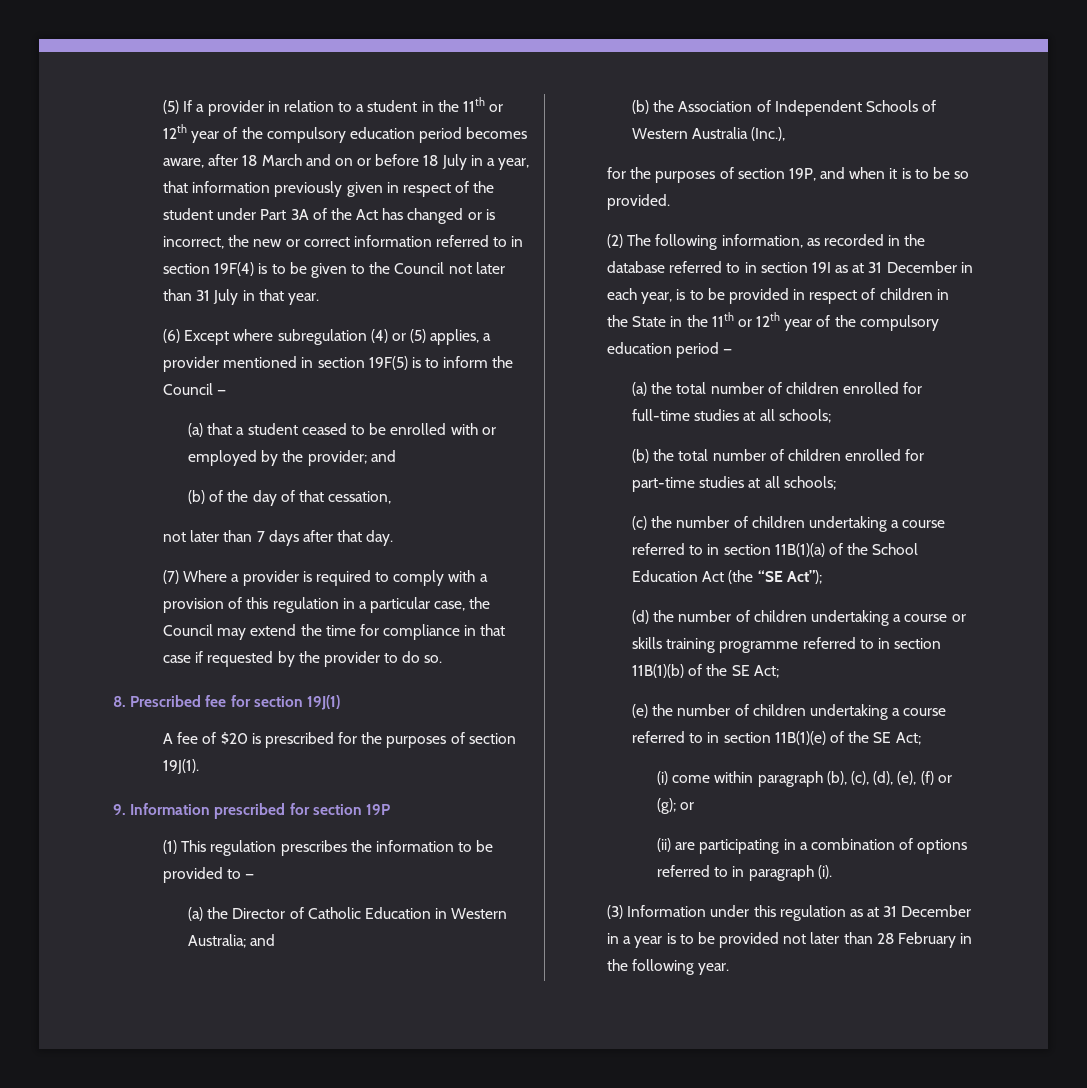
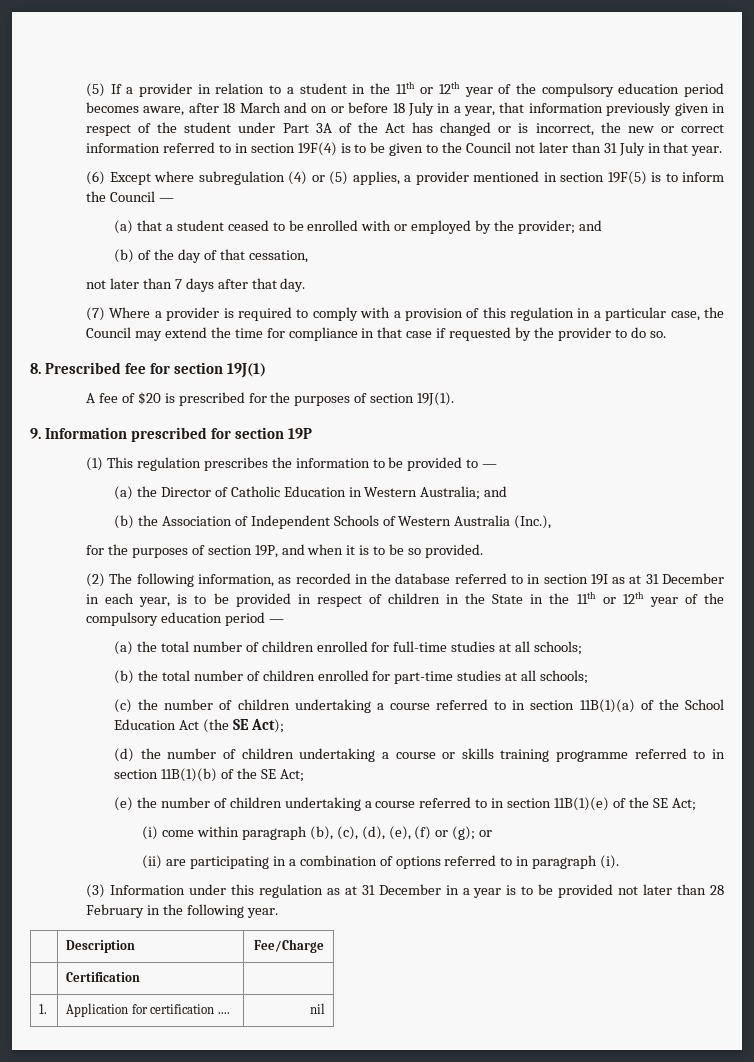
- (c) the number of children undertaking a course referred to in section 11B(1)(a) of the School Education Act (the “SE Act”);
+ (c) the number of children undertaking a course referred to in section 11B(1)(a) of the School Education Act (the SE Act);
+ | Description | Fee/Charge
+ | Certification |
+ 1. | Application for certification .... | nil

